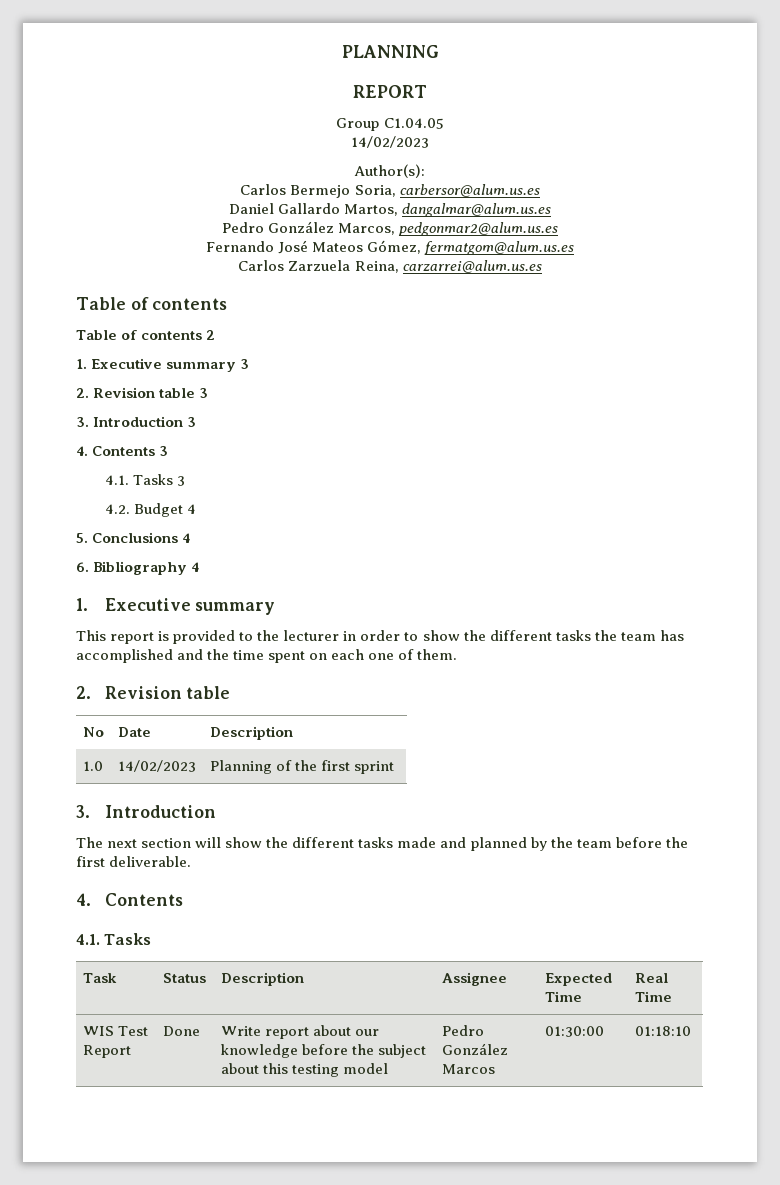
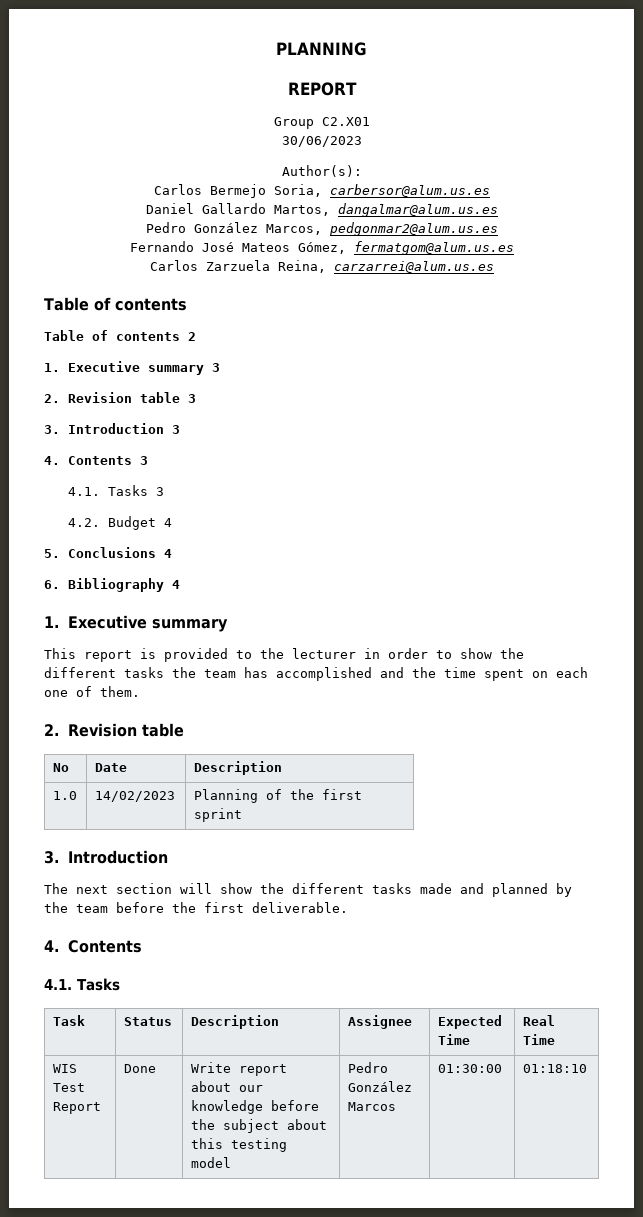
- Group C1.04.05
- 14/02/2023
+ Group C2.X01
+ 30/06/2023

